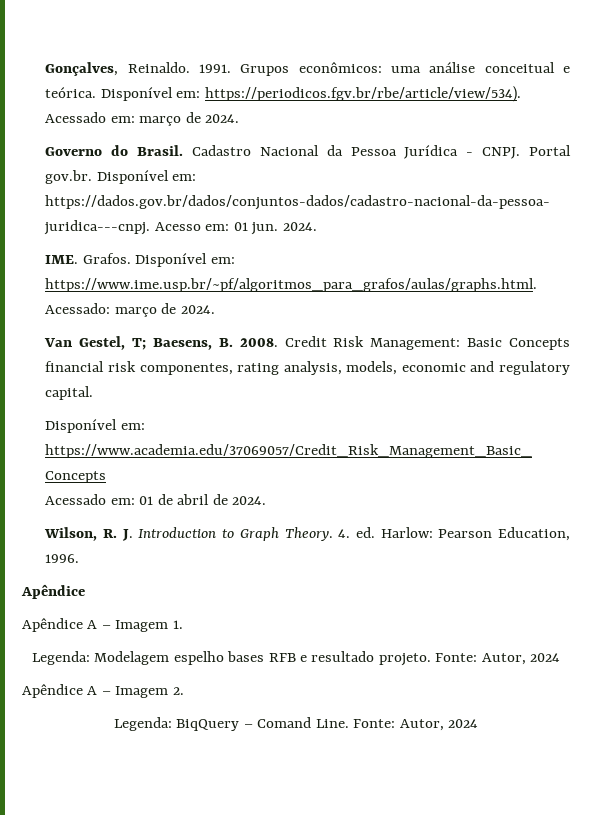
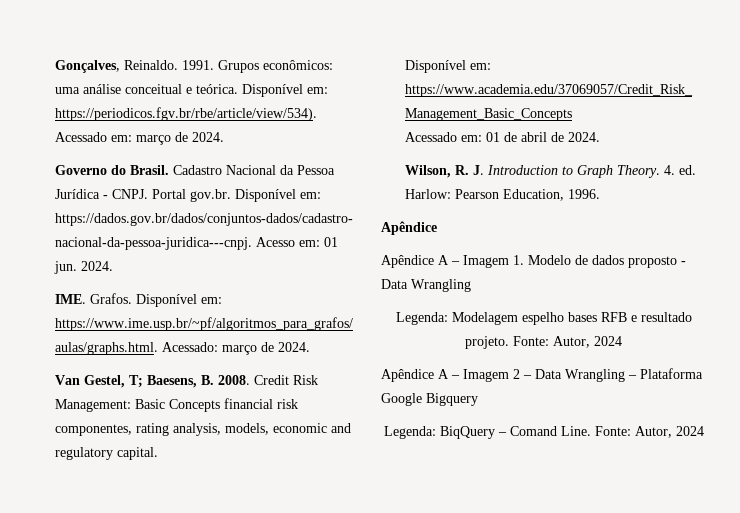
- Apêndice A – Imagem 1.
+ Apêndice A – Imagem 1. Modelo de dados proposto - Data Wrangling
- Apêndice A – Imagem 2.
+ Apêndice A – Imagem 2 – Data Wrangling – Plataforma Google Bigquery

